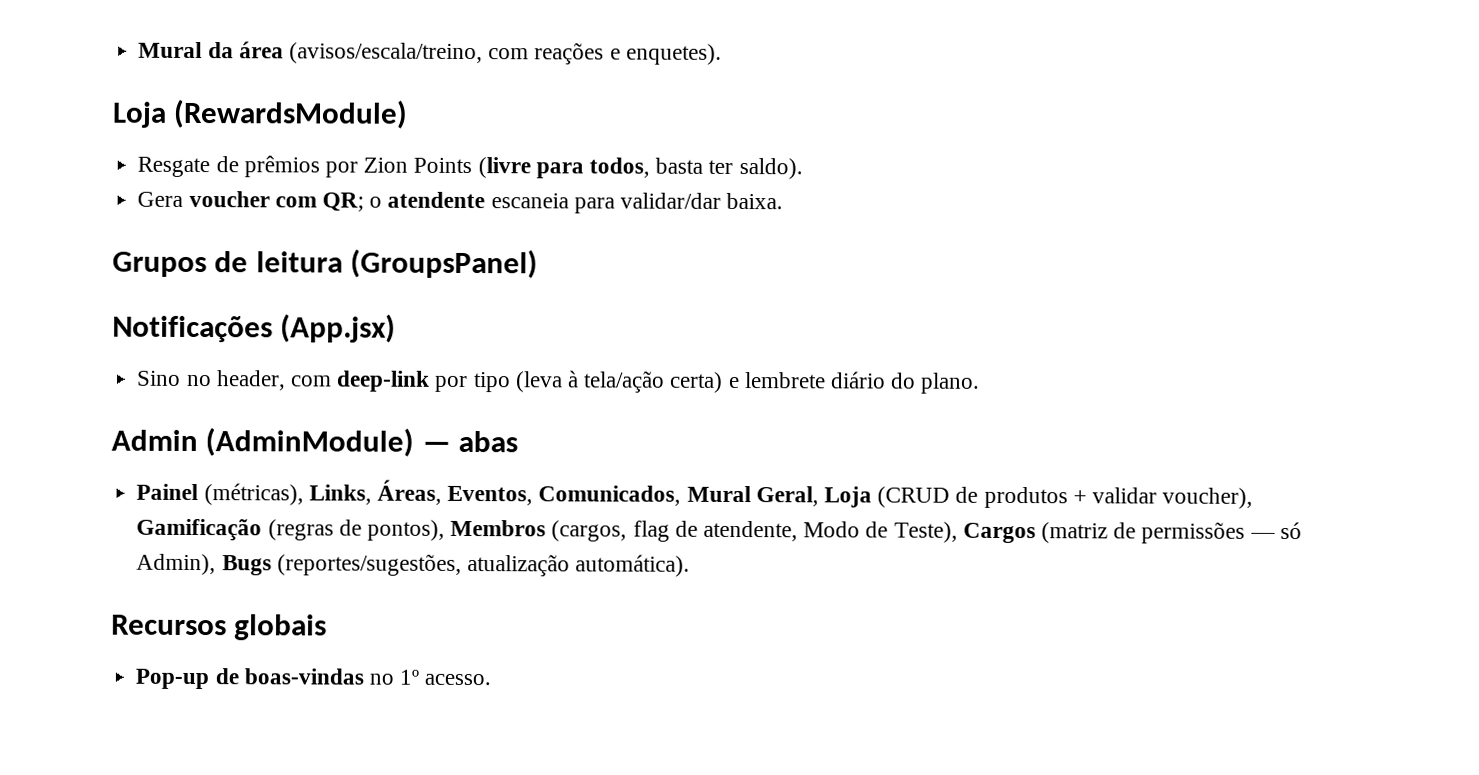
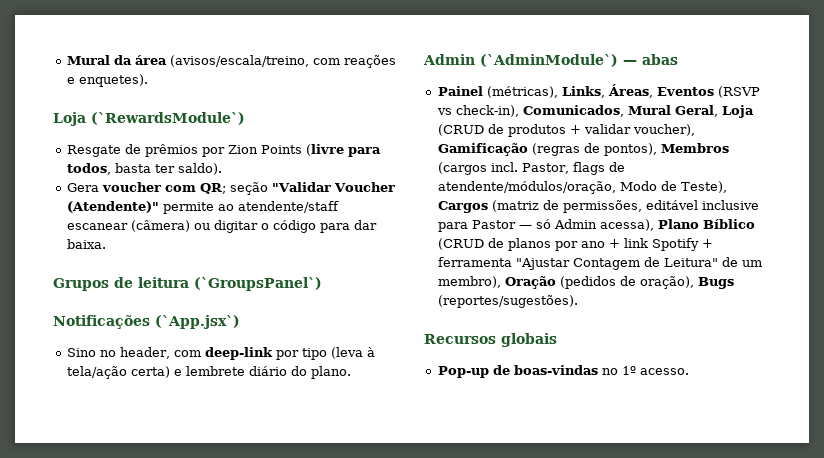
- Loja (RewardsModule)
+ Loja (`RewardsModule`)
- Gera voucher com QR; o atendente escaneia para validar/dar baixa.
+ Gera voucher com QR; seção "Validar Voucher (Atendente)" permite ao atendente/staff escanear (câmera) ou digitar o código para dar baixa.
- Grupos de leitura (GroupsPanel)
+ Grupos de leitura (`GroupsPanel`)
- Notificações (App.jsx)
+ Notificações (`App.jsx`)
- Admin (AdminModule) — abas
+ Admin (`AdminModule`) — abas
- Painel (métricas), Links, Áreas, Eventos, Comunicados, Mural Geral, Loja (CRUD de produtos + validar voucher), Gamificação (regras de pontos), Membros (cargos, flag de atendente, Modo de Teste), Cargos (matriz de permissões — só Admin), Bugs (reportes/sugestões, atualização automática).
+ Painel (métricas), Links, Áreas, Eventos (RSVP vs check-in), Comunicados, Mural Geral, Loja (CRUD de produtos + validar voucher), Gamificação (regras de pontos), Membros (cargos incl. Pastor, flags de atendente/módulos/oração, Modo de Teste), Cargos (matriz de permissões, editável inclusive para Pastor — só Admin acessa), Plano Bíblico (CRUD de planos por ano + link Spotify + ferramenta "Ajustar Contagem de Leitura" de um membro), Oração (pedidos de oração), Bugs (reportes/sugestões).

